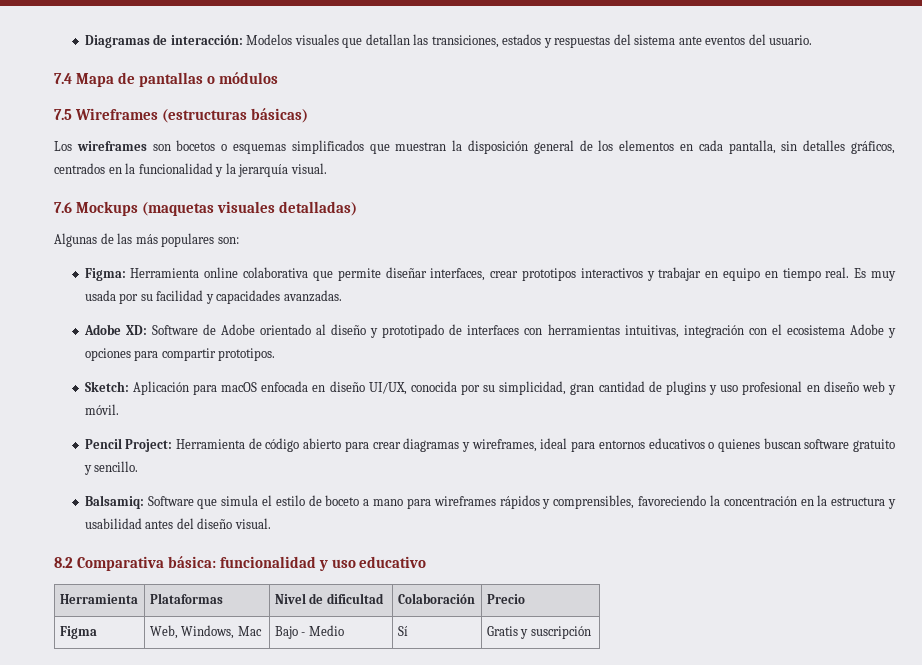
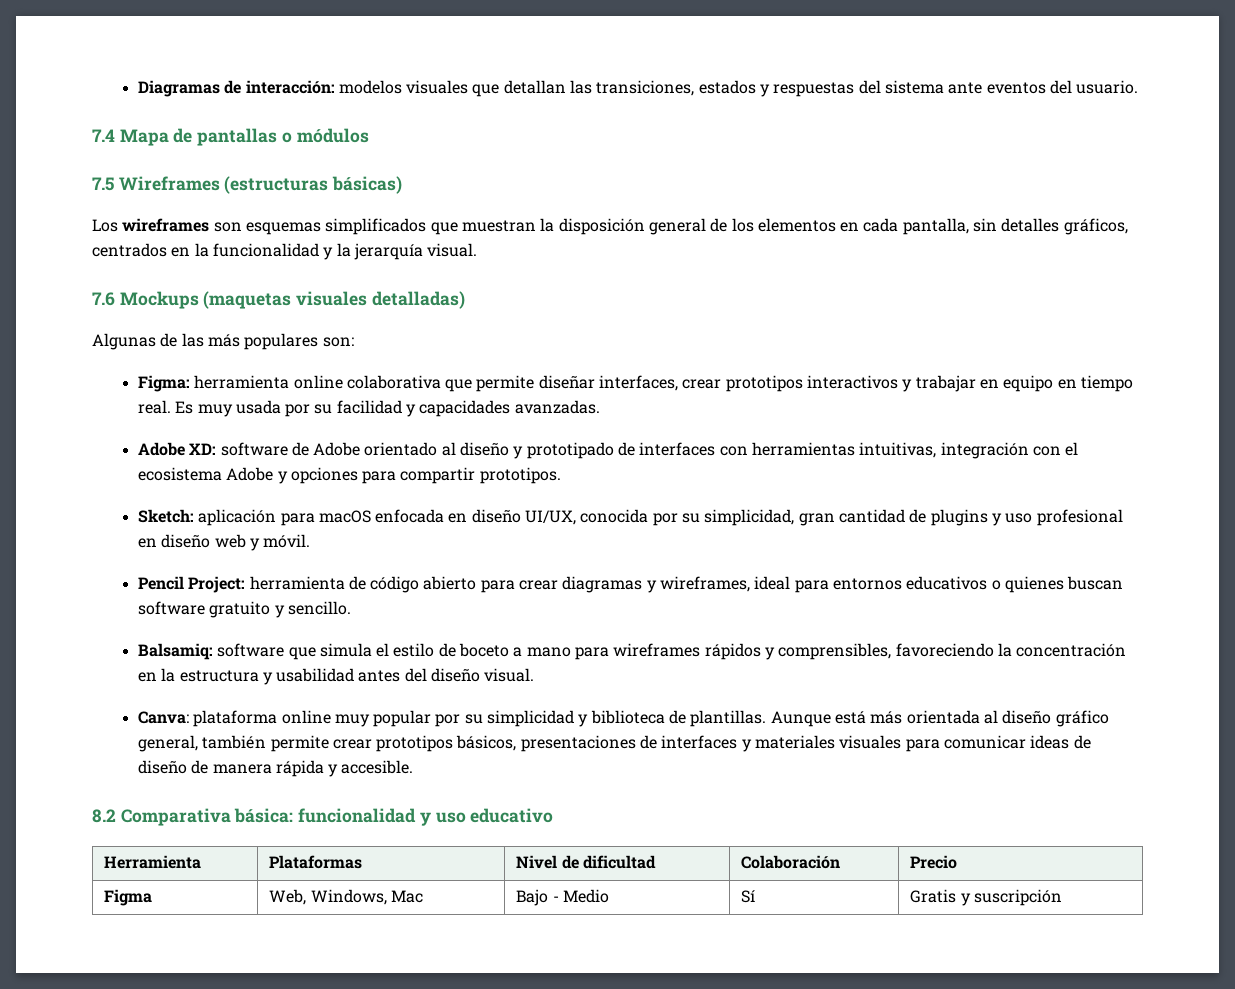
- Diagramas de interacción: Modelos visuales que detallan las transiciones, estados y respuestas del sistema ante eventos del usuario.
+ Diagramas de interacción: modelos visuales que detallan las transiciones, estados y respuestas del sistema ante eventos del usuario.
- Los wireframes son bocetos o esquemas simplificados que muestran la disposición general de los elementos en cada pantalla, sin detalles gráficos, centrados en la funcionalidad y la jerarquía visual.
+ Los wireframes son esquemas simplificados que muestran la disposición general de los elementos en cada pantalla, sin detalles gráficos, centrados en la funcionalidad y la jerarquía visual.
- Figma: Herramienta online colaborativa que permite diseñar interfaces, crear prototipos interactivos y trabajar en equipo en tiempo real.
+ Figma: herramienta online colaborativa que permite diseñar interfaces, crear prototipos interactivos y trabajar en equipo en tiempo real.
- Adobe XD: Software de Adobe orientado al diseño y prototipado de interfaces con herramientas intuitivas, integración con el ecosistema Adobe y opciones para compartir prototipos.
+ Adobe XD: software de Adobe orientado al diseño y prototipado de interfaces con herramientas intuitivas, integración con el ecosistema Adobe y opciones para compartir prototipos.
- Sketch: Aplicación para macOS enfocada en diseño UI/UX, conocida por su simplicidad, gran cantidad de plugins y uso profesional en diseño web y móvil.
+ Sketch: aplicación para macOS enfocada en diseño UI/UX, conocida por su simplicidad, gran cantidad de plugins y uso profesional en diseño web y móvil.
- Pencil Project: Herramienta de código abierto para crear diagramas y wireframes, ideal para entornos educativos o quienes buscan software gratuito y sencillo.
+ Pencil Project: herramienta de código abierto para crear diagramas y wireframes, ideal para entornos educativos o quienes buscan software gratuito y sencillo.
- Balsamiq: Software que simula el estilo de boceto a mano para wireframes rápidos y comprensibles, favoreciendo la concentración en la estructura y usabilidad antes del diseño visual.
+ Balsamiq: software que simula el estilo de boceto a mano para wireframes rápidos y comprensibles, favoreciendo la concentración en la estructura y usabilidad antes del diseño visual.
+ Canva: plataforma online muy popular por su simplicidad y biblioteca de plantillas. Aunque está más orientada al diseño gráfico general, también permite crear prototipos básicos, presentaciones de interfaces y materiales visuales para comunicar ideas de diseño de manera rápida y accesible.

